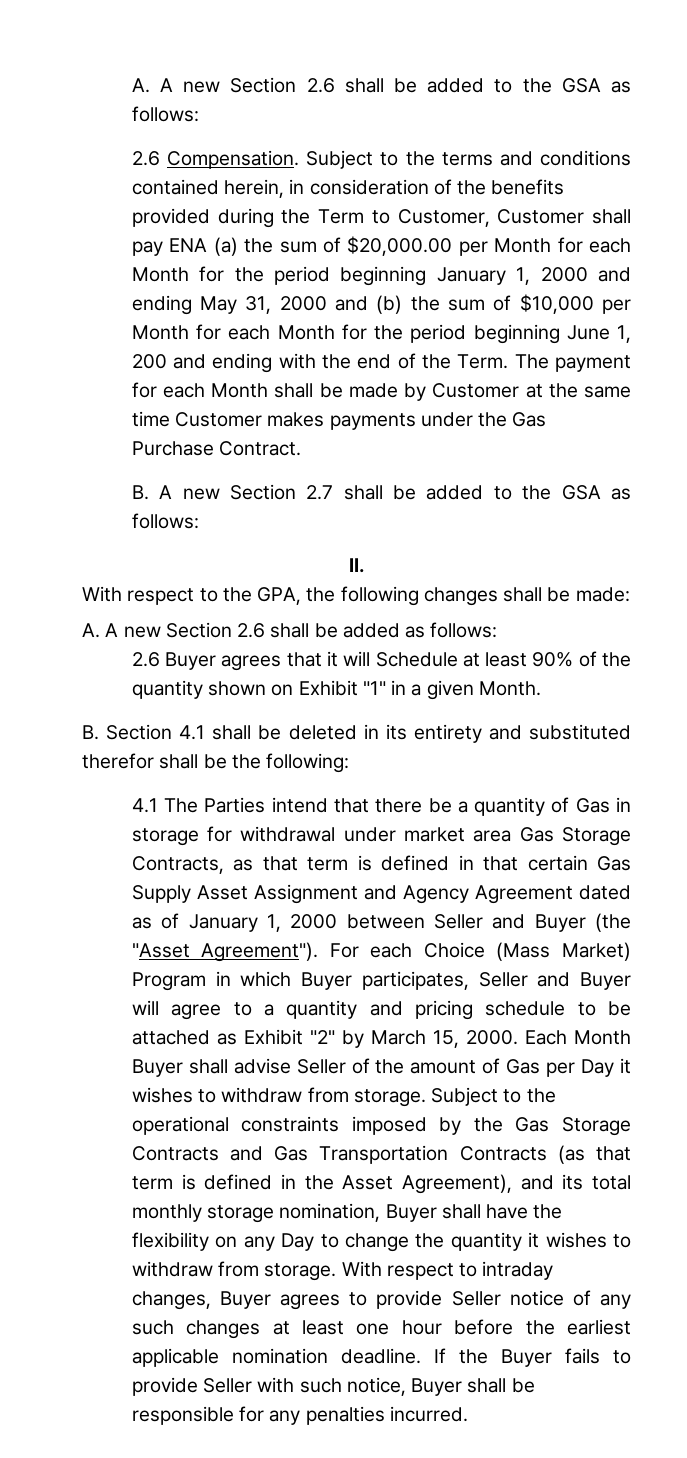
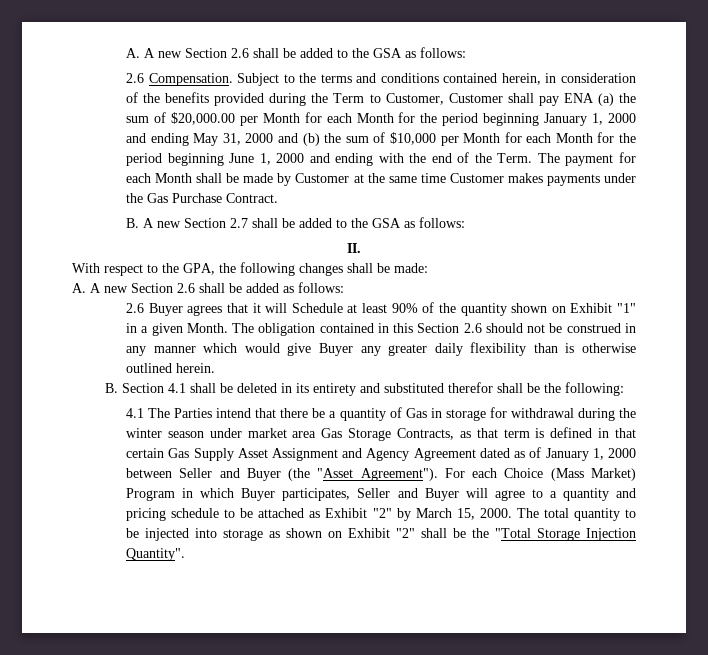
- Subject to the terms and conditions contained herein, in consideration of the benefits provided during the Term to Customer, Customer shall pay ENA (a) the sum of $20,000.00 per Month for each Month for the period beginning January 1, 2000 and ending May 31, 2000 and (b) the sum of $10,000 per Month for each Month for the period beginning June 1, 200 and ending with the end of the Term.
+ Subject to the terms and conditions contained herein, in consideration of the benefits provided during the Term to Customer, Customer shall pay ENA (a) the sum of $20,000.00 per Month for each Month for the period beginning January 1, 2000 and ending May 31, 2000 and (b) the sum of $10,000 per Month for each Month for the period beginning June 1, 2000 and ending with the end of the Term.
+ The obligation contained in this Section 2.6 should not be construed in any manner which would give Buyer any greater daily flexibility than is otherwise outlined herein.
- 4.1 The Parties intend that there be a quantity of Gas in storage for withdrawal under market area Gas Storage Contracts, as that term is defined in that certain Gas Supply Asset Assignment and Agency Agreement dated as of January 1, 2000 between Seller and Buyer (the "Asset Agreement").
+ 4.1 The Parties intend that there be a quantity of Gas in storage for withdrawal during the winter season under market area Gas Storage Contracts, as that term is defined in that certain Gas Supply Asset Assignment and Agency Agreement dated as of January 1, 2000 between Seller and Buyer (the "Asset Agreement").
- Each Month Buyer shall advise Seller of the amount of Gas per Day it wishes to withdraw from storage. Subject to the operational constraints imposed by the Gas Storage Contracts and Gas Transportation Contracts (as that term is defined in the Asset Agreement), and its total monthly storage nomination, Buyer shall have the flexibility on any Day to change the quantity it wishes to withdraw from storage. With respect to intraday changes, Buyer agrees to provide Seller notice of any such changes at least one hour before the earliest applicable nomination deadline. If the Buyer fails to provide Seller with such notice, Buyer shall be responsible for any penalties incurred.
+ The total quantity to be injected into storage as shown on Exhibit "2" shall be the "Total Storage Injection Quantity".

